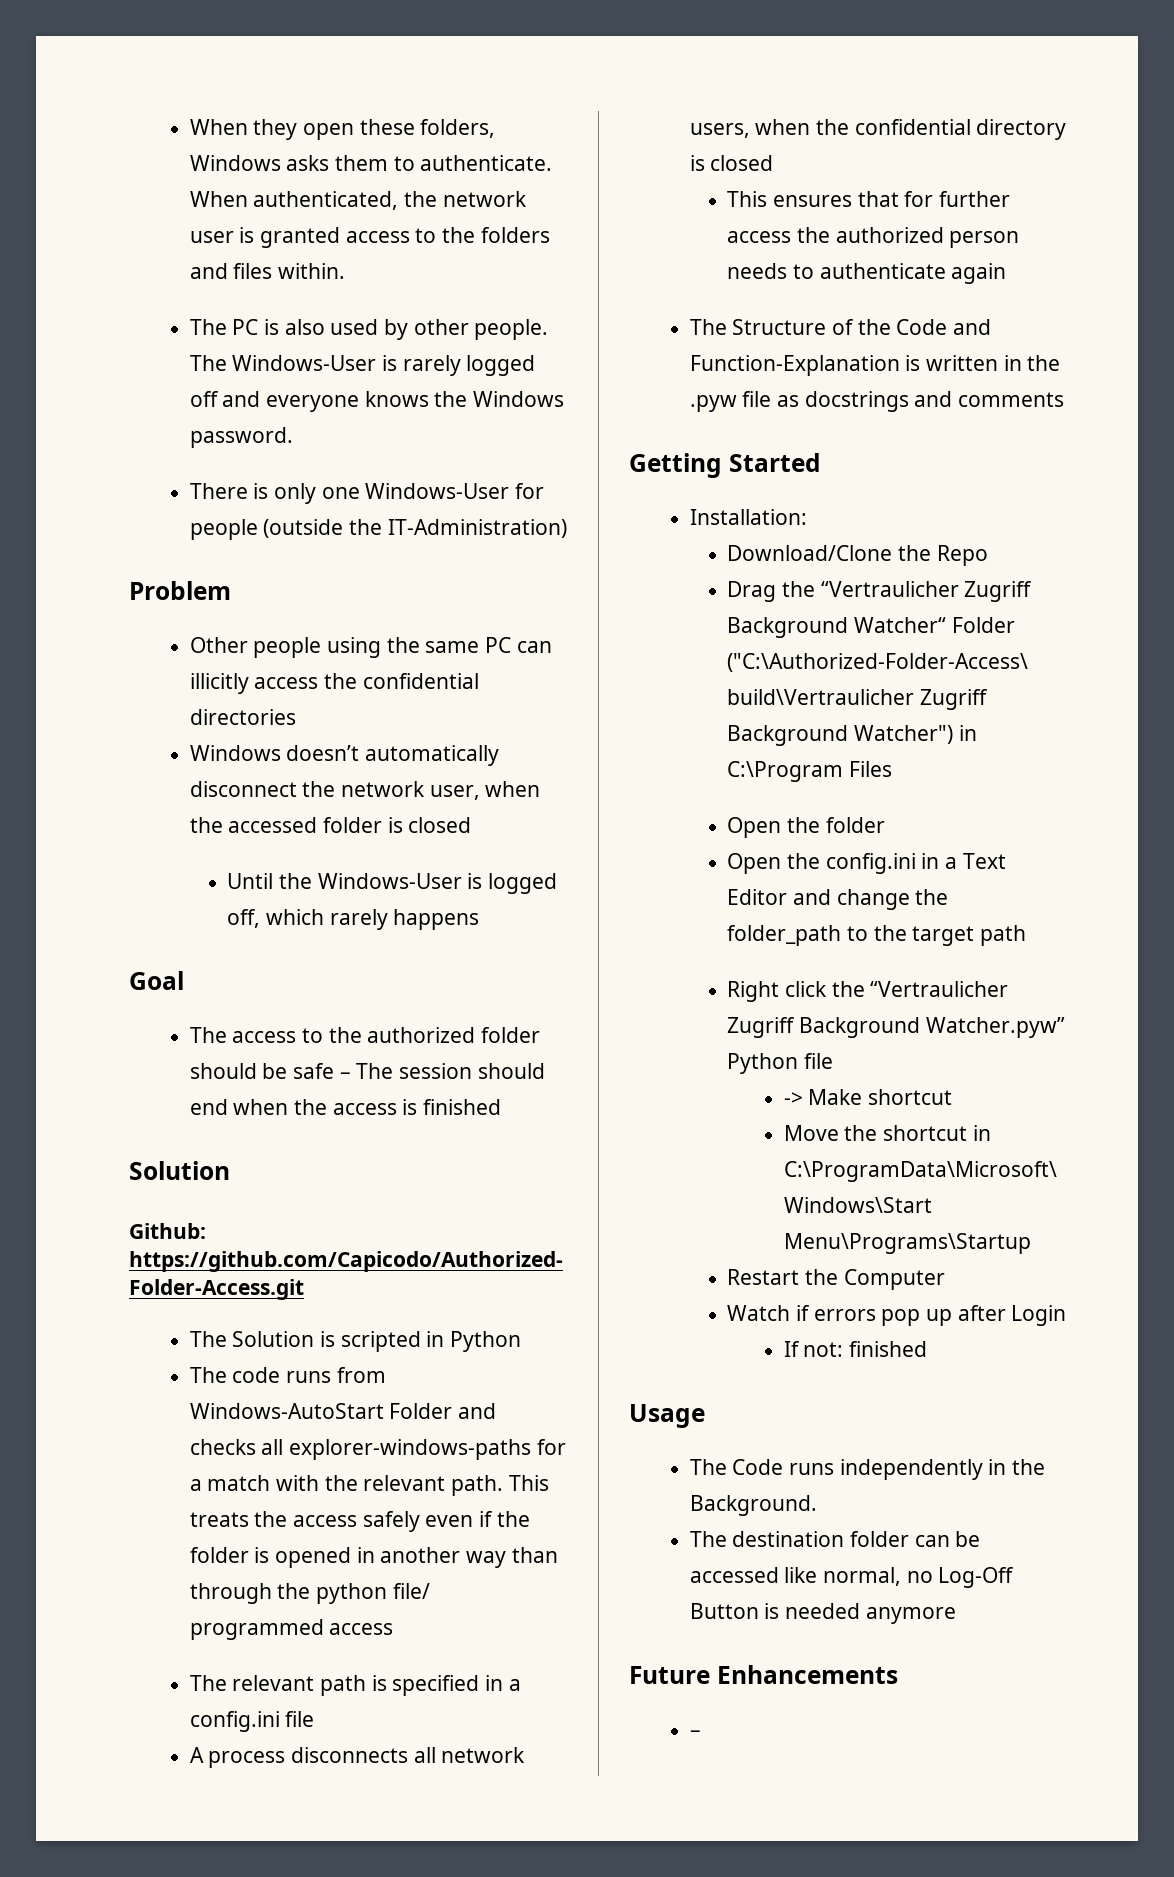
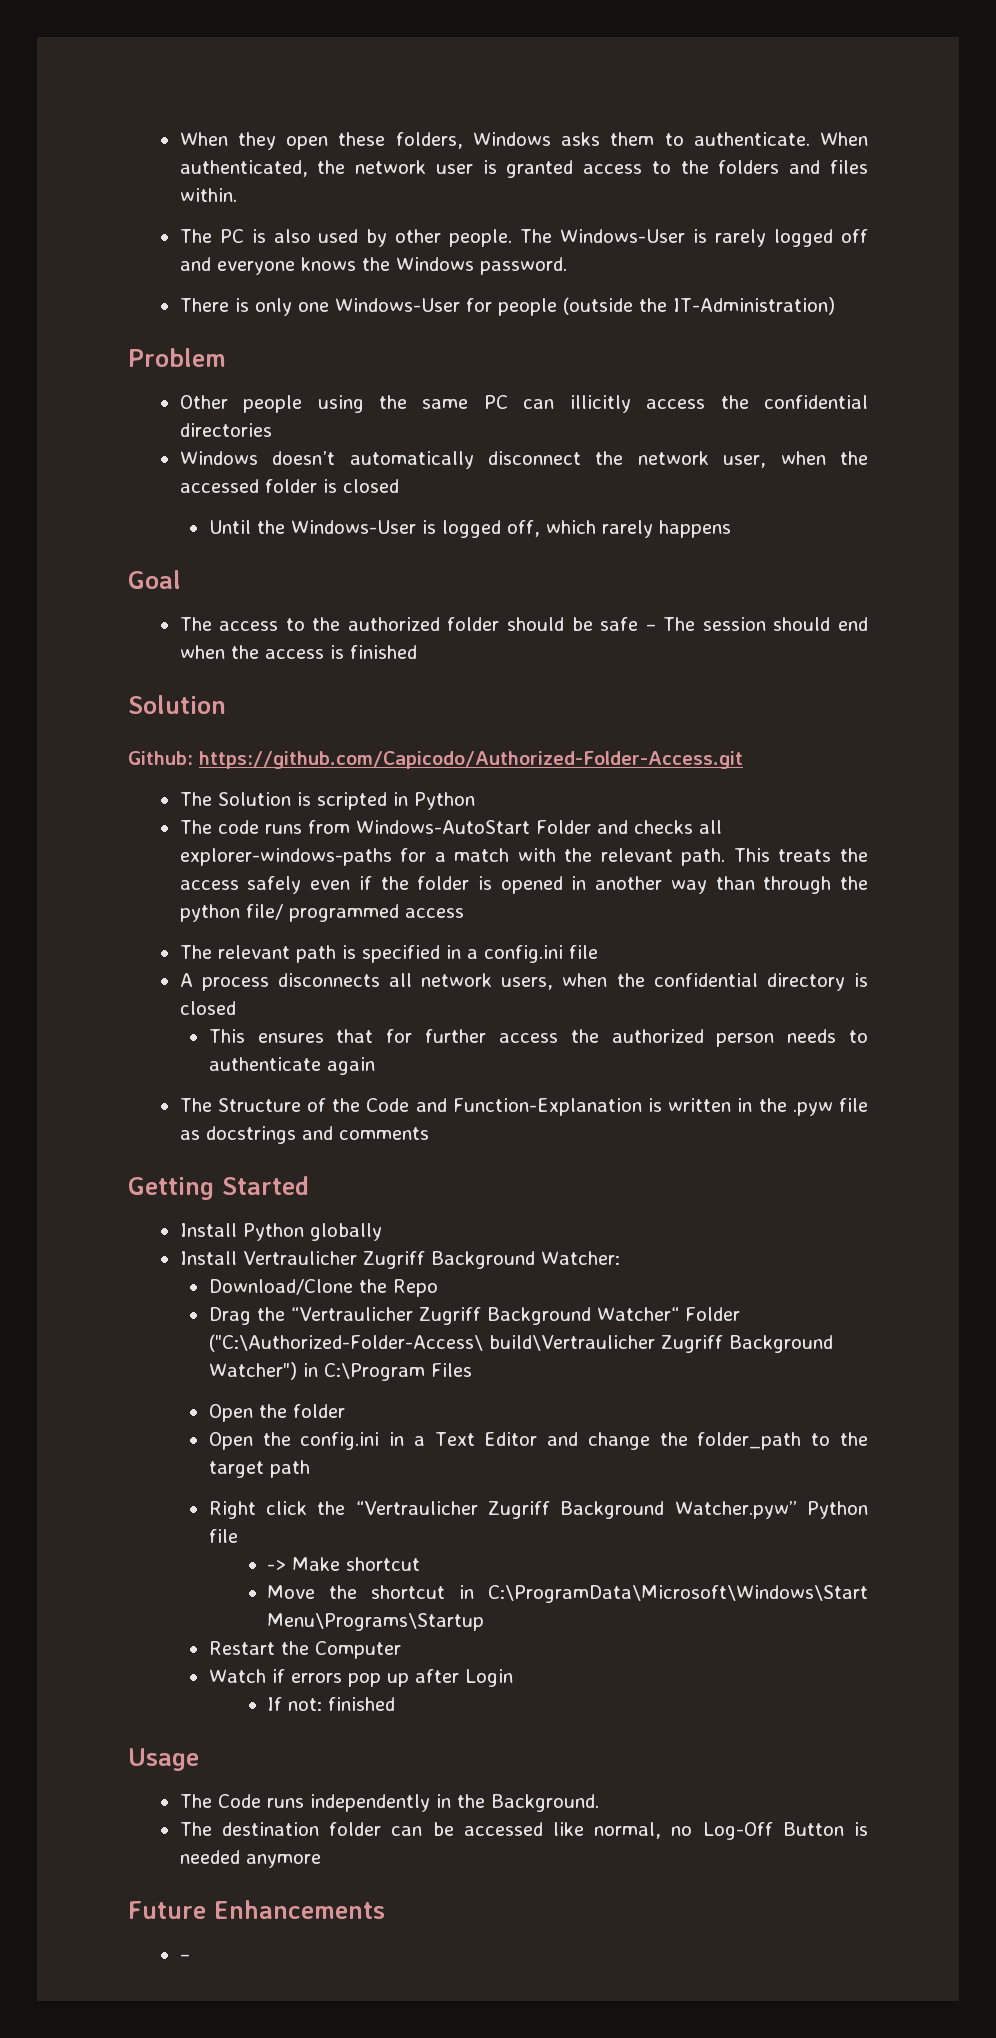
- Installation:
+ Install Python globally
+ Install Vertraulicher Zugriff Background Watcher:

